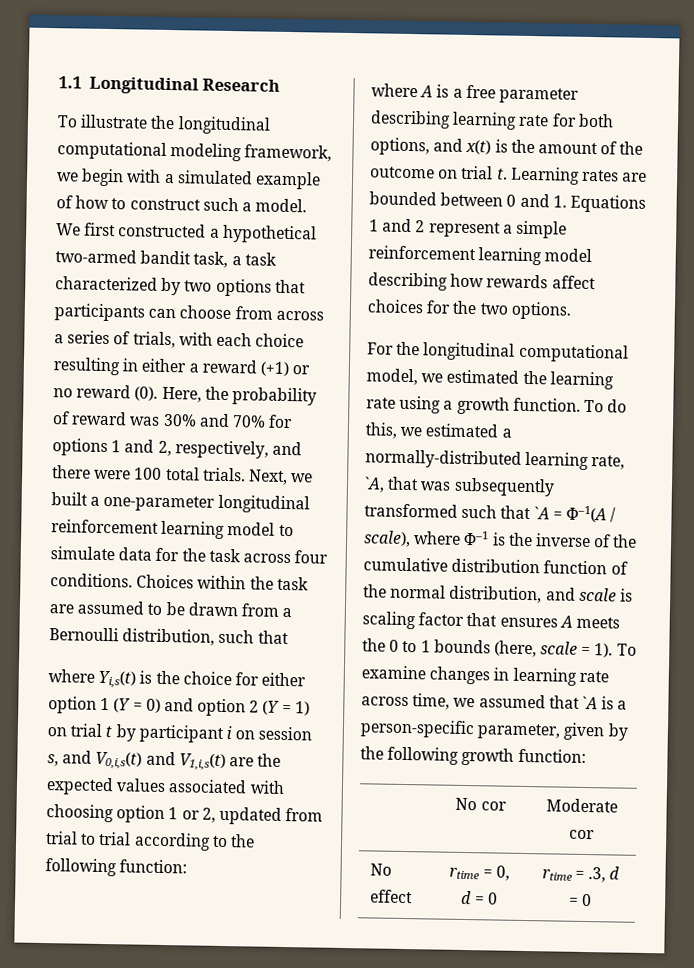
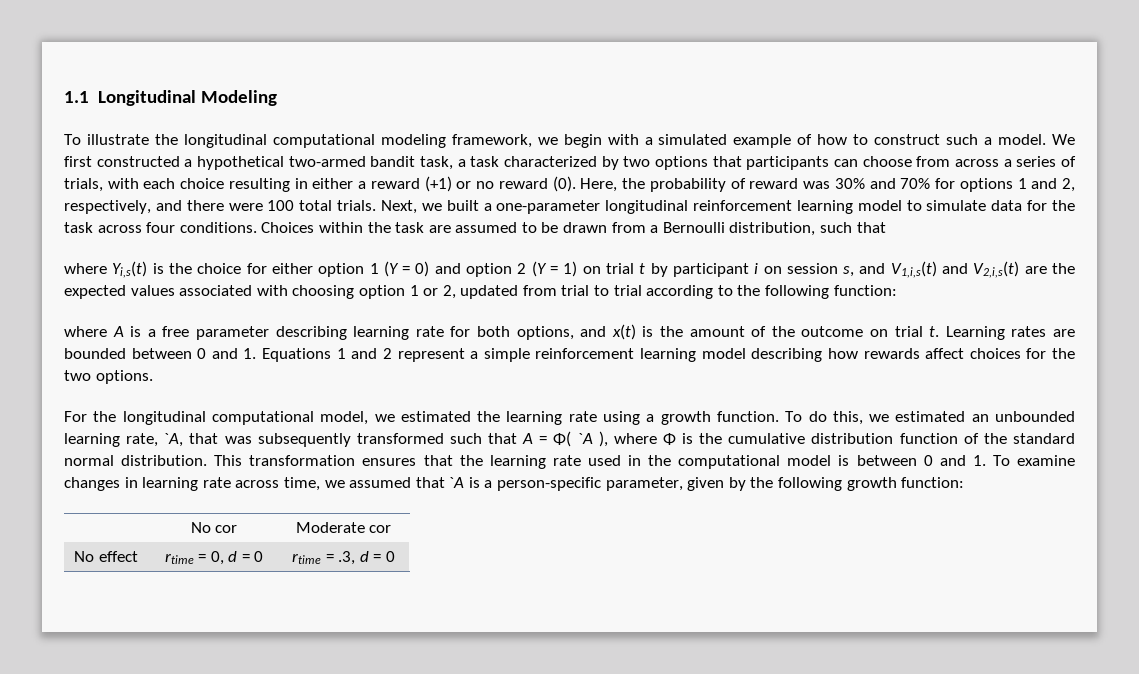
- 1.1 Longitudinal Research
+ 1.1 Longitudinal Modeling
- where Yi,s(t) is the choice for either option 1 (Y = 0) and option 2 (Y = 1) on trial t by participant i on session s, and V0,i,s(t) and V1,i,s(t) are the expected values associated with choosing option 1 or 2, updated from trial to trial according to the following function:
+ where Yi,s(t) is the choice for either option 1 (Y = 0) and option 2 (Y = 1) on trial t by participant i on session s, and V1,i,s(t) and V2,i,s(t) are the expected values associated with choosing option 1 or 2, updated from trial to trial according to the following function:
- To do this, we estimated a normally-distributed learning rate, `A, that was subsequently transformed such that `A = Φ–1(A / scale), where Φ–1 is the inverse of the cumulative distribution function of the normal distribution, and scale is scaling factor that ensures A meets the 0 to 1 bounds (here, scale = 1). To examine changes in learning rate across time, we assumed that `A is a person-specific parameter, given by the following growth function:
+ To do this, we estimated an unbounded learning rate, `A, that was subsequently transformed such that A = Φ( `A ), where Φ is the cumulative distribution function of the standard normal distribution. This transformation ensures that the learning rate used in the computational model is between 0 and 1. To examine changes in learning rate across time, we assumed that `A is a person-specific parameter, given by the following growth function:

